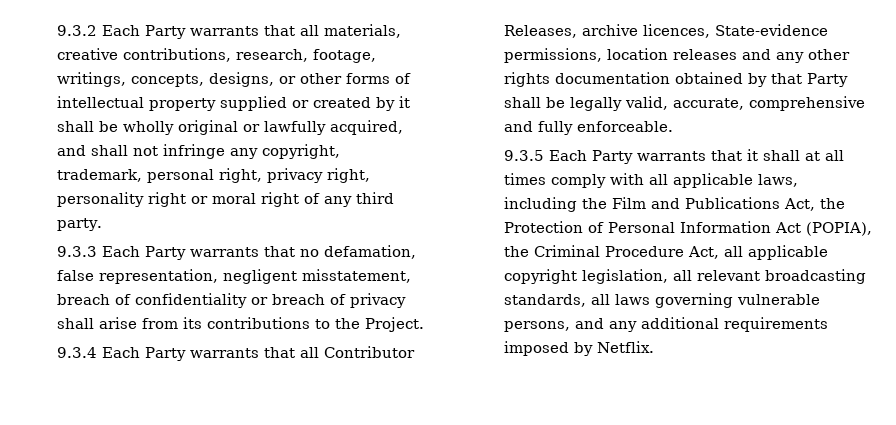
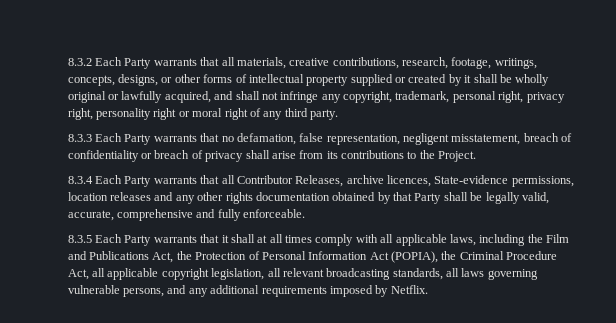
- 9.3.2 Each Party warrants that all materials, creative contributions, research, footage, writings, concepts, designs, or other forms of intellectual property supplied or created by it shall be wholly original or lawfully acquired, and shall not infringe any copyright, trademark, personal right, privacy right, personality right or moral right of any third party.
+ 8.3.2 Each Party warrants that all materials, creative contributions, research, footage, writings, concepts, designs, or other forms of intellectual property supplied or created by it shall be wholly original or lawfully acquired, and shall not infringe any copyright, trademark, personal right, privacy right, personality right or moral right of any third party.
- 9.3.3 Each Party warrants that no defamation, false representation, negligent misstatement, breach of confidentiality or breach of privacy shall arise from its contributions to the Project.
+ 8.3.3 Each Party warrants that no defamation, false representation, negligent misstatement, breach of confidentiality or breach of privacy shall arise from its contributions to the Project.
- 9.3.4 Each Party warrants that all Contributor Releases, archive licences, State-evidence permissions, location releases and any other rights documentation obtained by that Party shall be legally valid, accurate, comprehensive and fully enforceable.
+ 8.3.4 Each Party warrants that all Contributor Releases, archive licences, State-evidence permissions, location releases and any other rights documentation obtained by that Party shall be legally valid, accurate, comprehensive and fully enforceable.
- 9.3.5 Each Party warrants that it shall at all times comply with all applicable laws, including the Film and Publications Act, the Protection of Personal Information Act (POPIA), the Criminal Procedure Act, all applicable copyright legislation, all relevant broadcasting standards, all laws governing vulnerable persons, and any additional requirements imposed by Netflix.
+ 8.3.5 Each Party warrants that it shall at all times comply with all applicable laws, including the Film and Publications Act, the Protection of Personal Information Act (POPIA), the Criminal Procedure Act, all applicable copyright legislation, all relevant broadcasting standards, all laws governing vulnerable persons, and any additional requirements imposed by Netflix.

